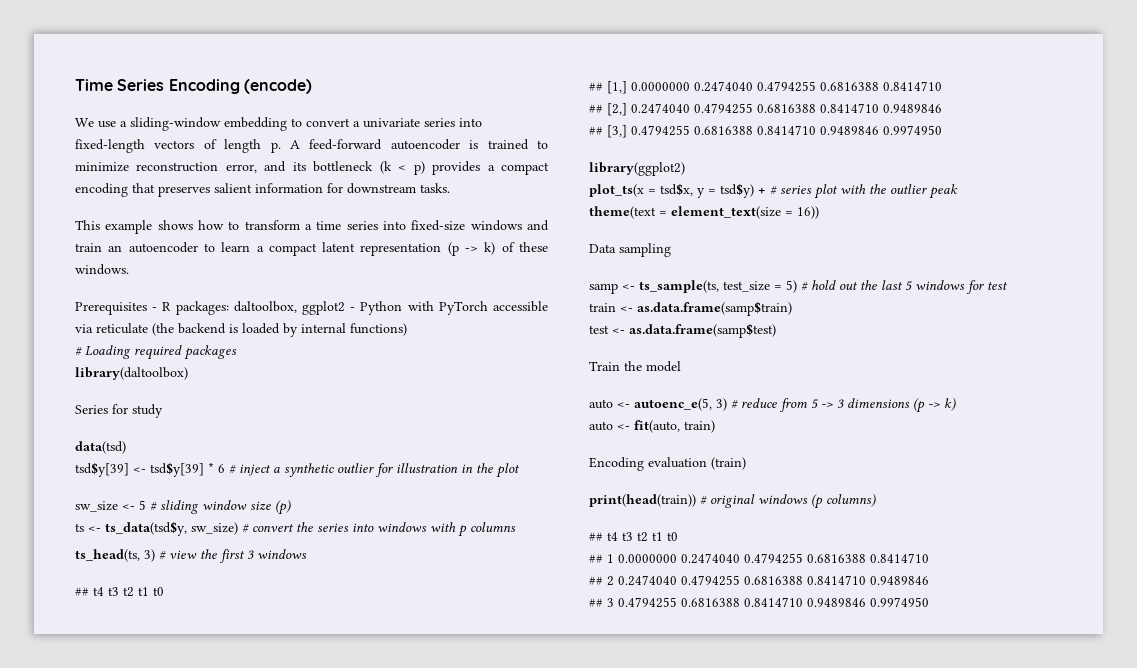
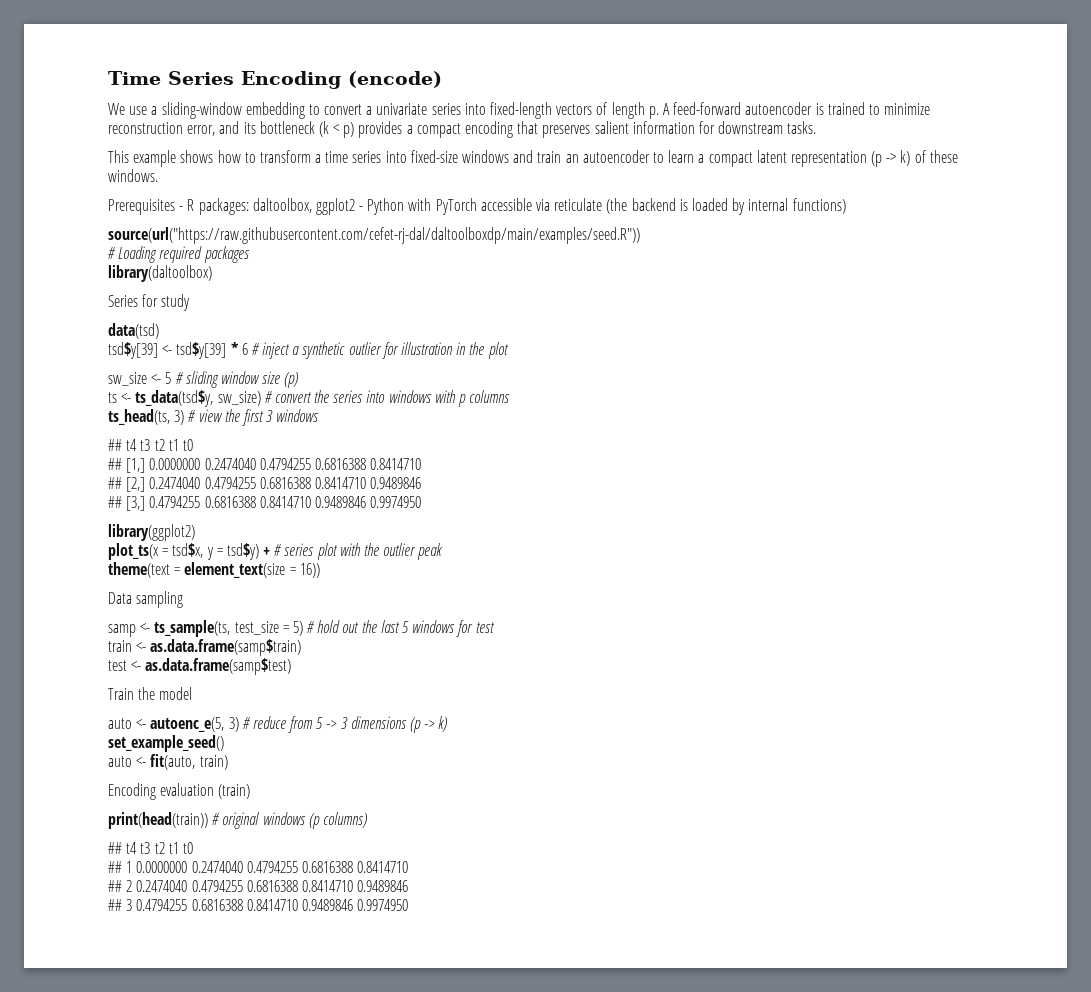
+ source(url("https://raw.githubusercontent.com/cefet-rj-dal/daltoolboxdp/main/examples/seed.R"))
+ set_example_seed()

